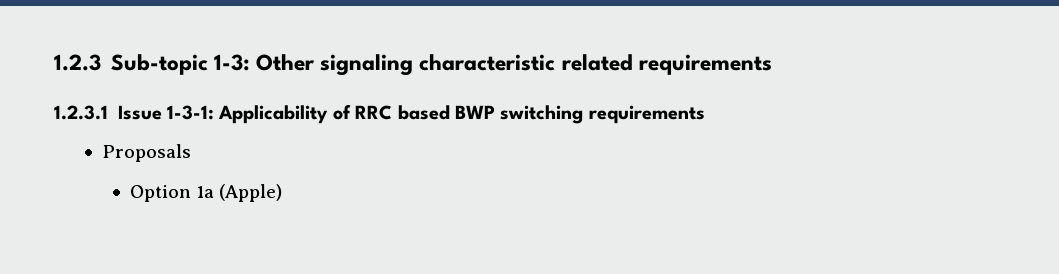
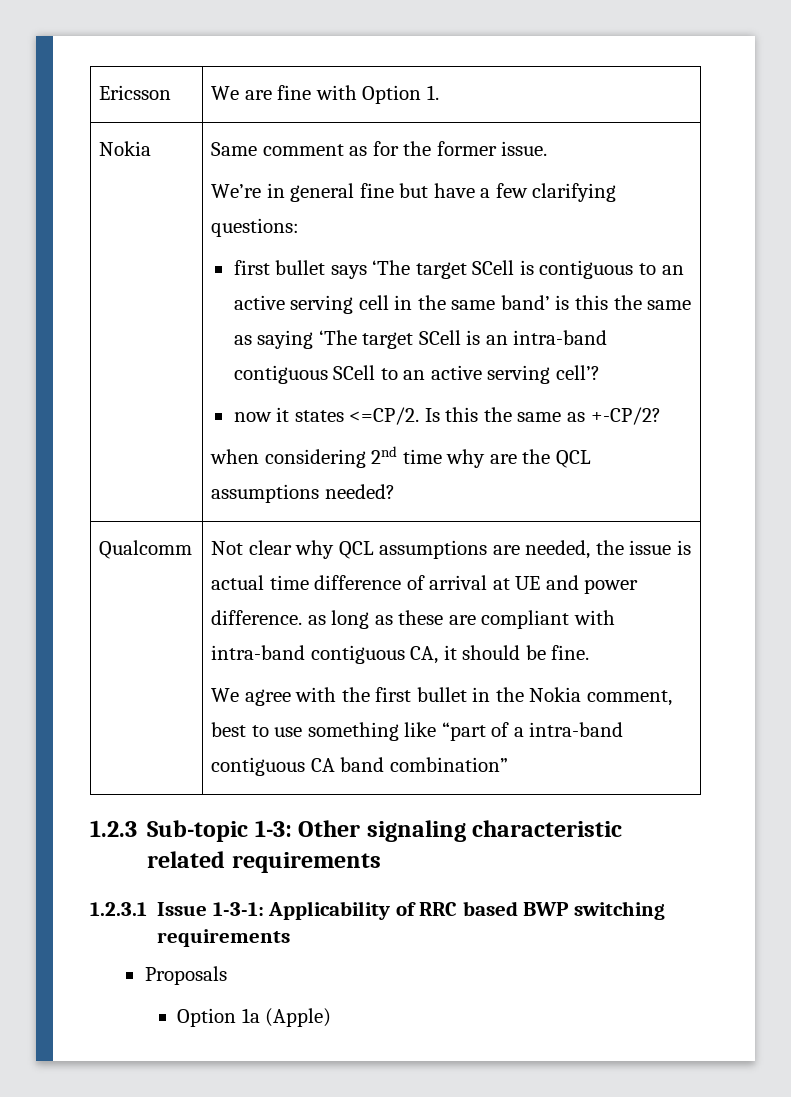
+ Ericsson | We are fine with Option 1.
+ Nokia | Same comment as for the former issue.
+ We’re in general fine but have a few clarifying questions:
+ first bullet says ‘The target SCell is contiguous to an active serving cell in the same band’ is this the same as saying ‘The target SCell is an intra-band contiguous SCell to an active serving cell’?
+ now it states <=CP/2. Is this the same as +-CP/2?
+ when considering 2nd time why are the QCL assumptions needed?
+ Qualcomm | Not clear why QCL assumptions are needed, the issue is actual time difference of arrival at UE and power difference. as long as these are compliant with intra-band contiguous CA, it should be fine.
+ We agree with the first bullet in the Nokia comment, best to use something like “part of a intra-band contiguous CA band combination”

